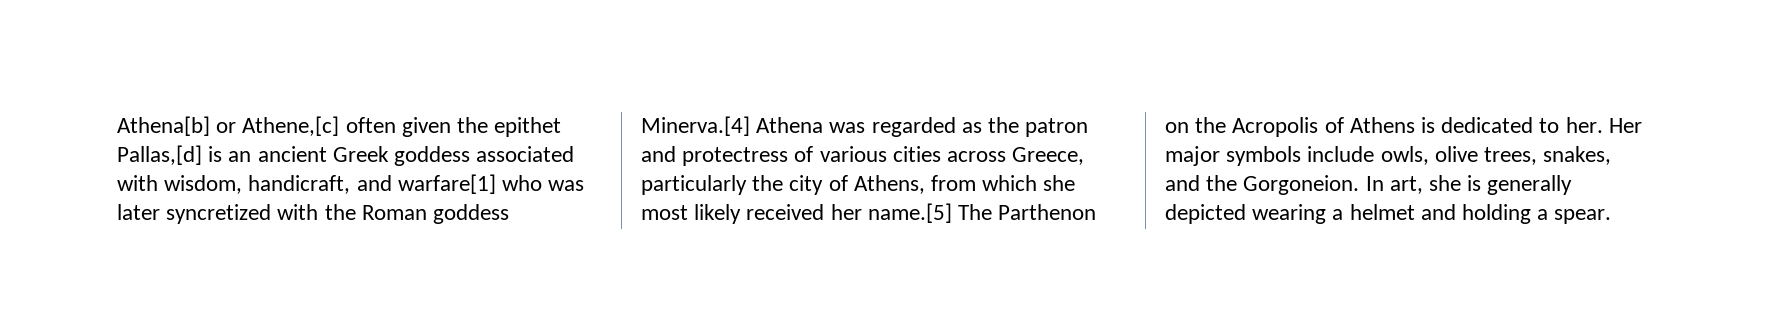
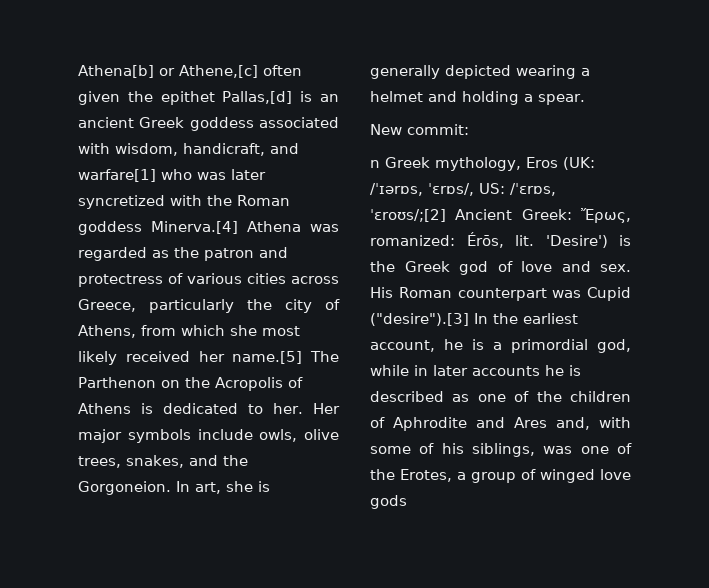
+ New commit:
+ n Greek mythology, Eros (UK: /ˈɪərɒs, ˈɛrɒs/, US: /ˈɛrɒs, ˈɛroʊs/;[2] Ancient Greek: Ἔρως, romanized: Érōs, lit. 'Desire') is the Greek god of love and sex. His Roman counterpart was Cupid ("desire").[3] In the earliest account, he is a primordial god, while in later accounts he is described as one of the children of Aphrodite and Ares and, with some of his siblings, was one of the Erotes, a group of winged love gods

